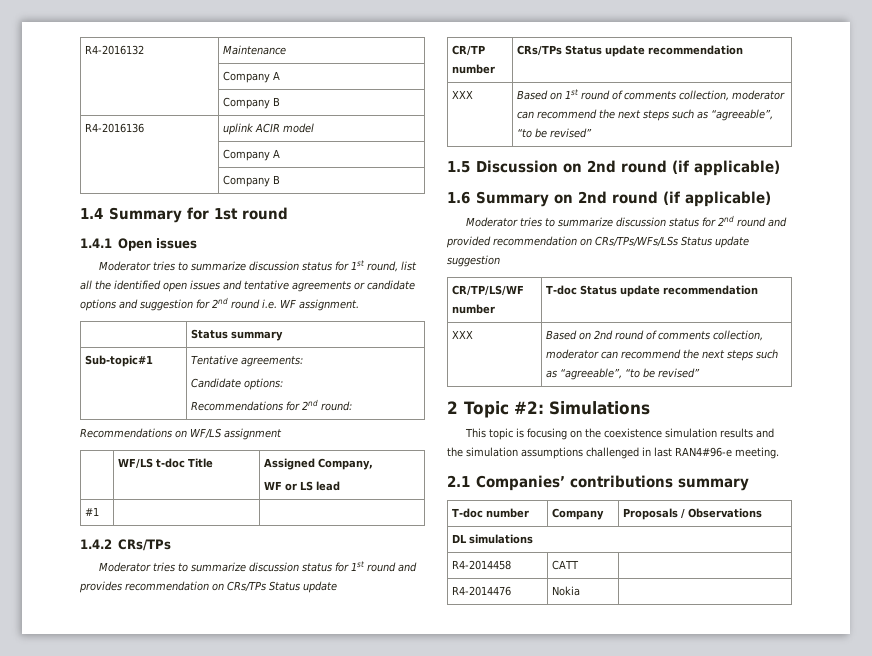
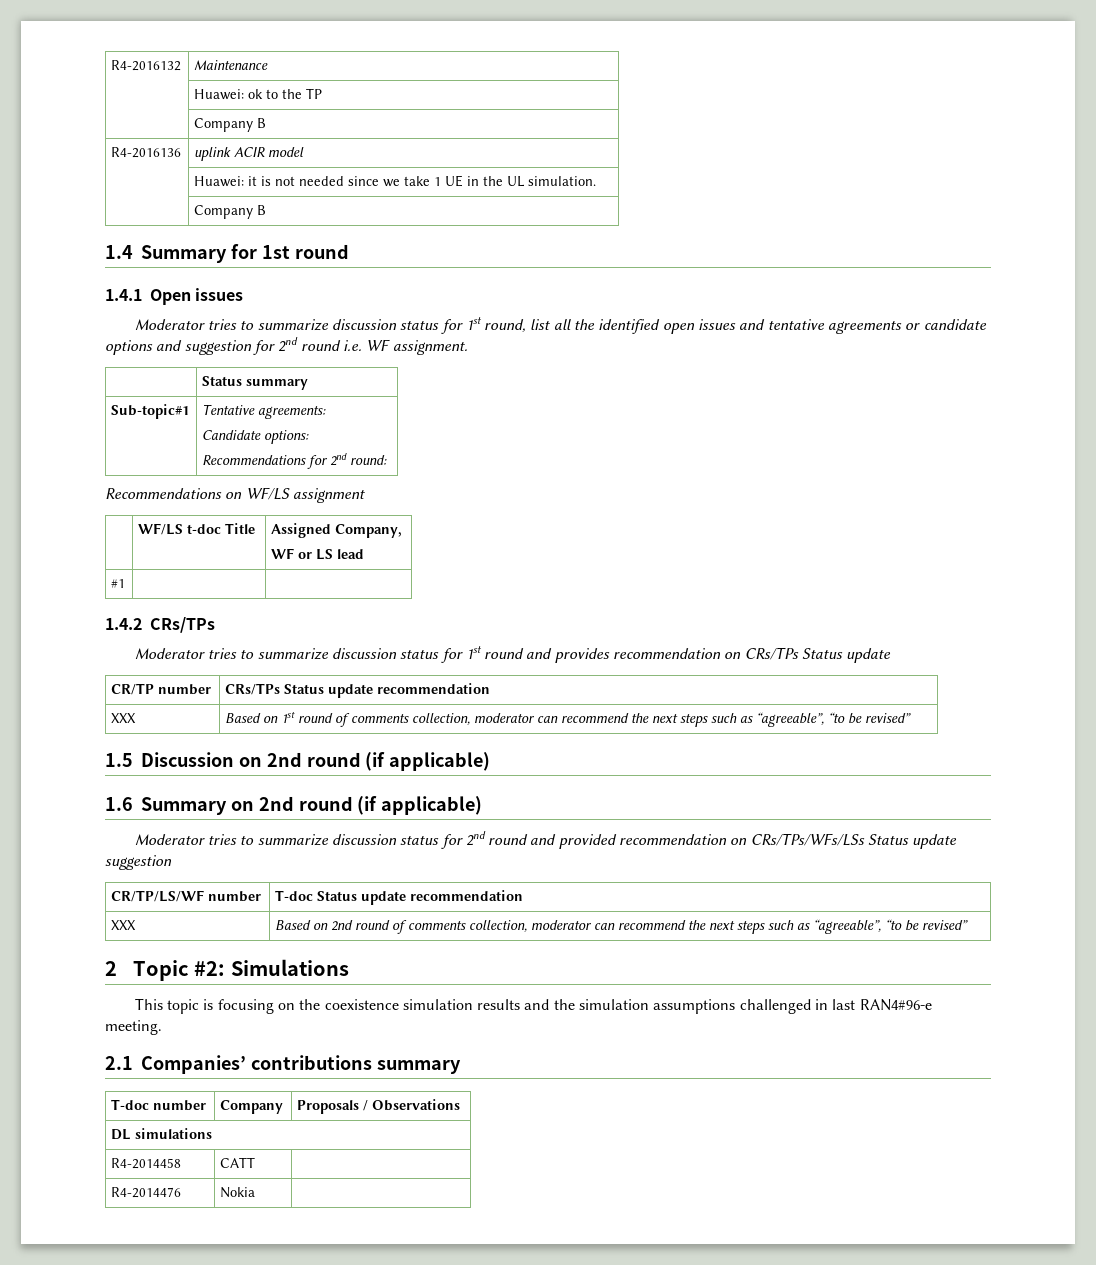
  R4-2016132 | Maintenance
- | Company A
+ | Huawei: ok to the TP
  R4-2016136 | uplink ACIR model
- | Company A
+ | Huawei: it is not needed since we take 1 UE in the UL simulation.

